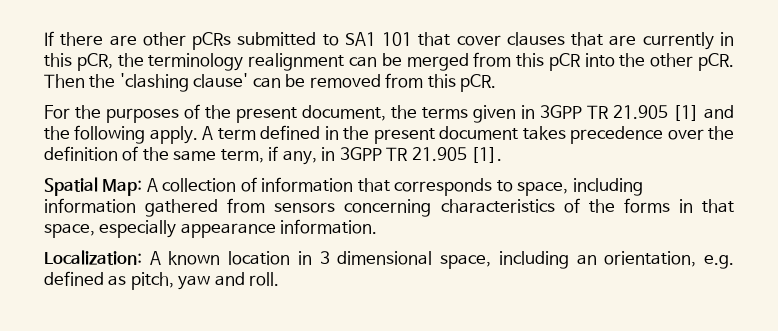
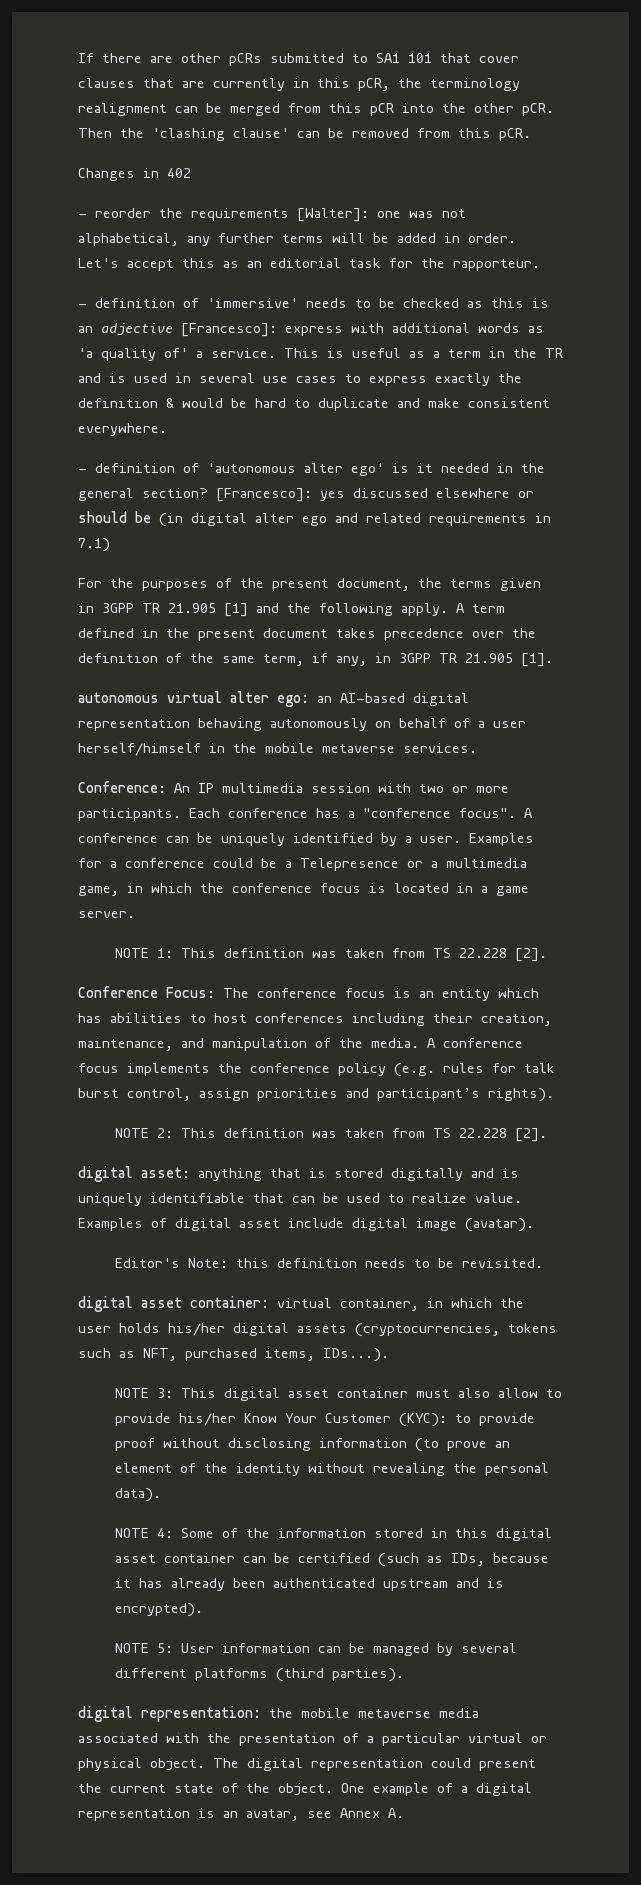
+ Changes in 402
+ - reorder the requirements [Walter]: one was not alphabetical, any further terms will be added in order. Let's accept this as an editorial task for the rapporteur.
+ - definition of 'immersive' needs to be checked as this is an adjective [Francesco]: express with additional words as 'a quality of' a service. This is useful as a term in the TR and is used in several use cases to express exactly the definition & would be hard to duplicate and make consistent everywhere.
+ - definition of 'autonomous alter ego' is it needed in the general section? [Francesco]: yes discussed elsewhere or should be (in digital alter ego and related requirements in 7.1)
- Spatial Map: A collection of information that corresponds to space, including information gathered from sensors concerning characteristics of the forms in that space, especially appearance information.
- Localization: A known location in 3 dimensional space, including an orientation, e.g. defined as pitch, yaw and roll.
+ autonomous virtual alter ego: an AI-based digital representation behaving autonomously on behalf of a user herself/himself in the mobile metaverse services.
+ Conference: An IP multimedia session with two or more participants. Each conference has a "conference focus". A conference can be uniquely identified by a user. Examples for a conference could be a Telepresence or a multimedia game, in which the conference focus is located in a game server.
+ NOTE 1: This definition was taken from TS 22.228 [2].
+ Conference Focus: The conference focus is an entity which has abilities to host conferences including their creation, maintenance, and manipulation of the media. A conference focus implements the conference policy (e.g. rules for talk burst control, assign priorities and participant’s rights).
+ NOTE 2: This definition was taken from TS 22.228 [2].
+ digital asset: anything that is stored digitally and is uniquely identifiable that can be used to realize value. Examples of digital asset include digital image (avatar).
+ Editor's Note: this definition needs to be revisited.
+ digital asset container: virtual container, in which the user holds his/her digital assets (cryptocurrencies, tokens such as NFT, purchased items, IDs...).
+ NOTE 3: This digital asset container must also allow to provide his/her Know Your Customer (KYC): to provide proof without disclosing information (to prove an element of the identity without revealing the personal data).
+ NOTE 4: Some of the information stored in this digital asset container can be certified (such as IDs, because it has already been authenticated upstream and is encrypted).
+ NOTE 5: User information can be managed by several different platforms (third parties).
+ digital representation: the mobile metaverse media associated with the presentation of a particular virtual or physical object. The digital representation could present the current state of the object. One example of a digital representation is an avatar, see Annex A.

